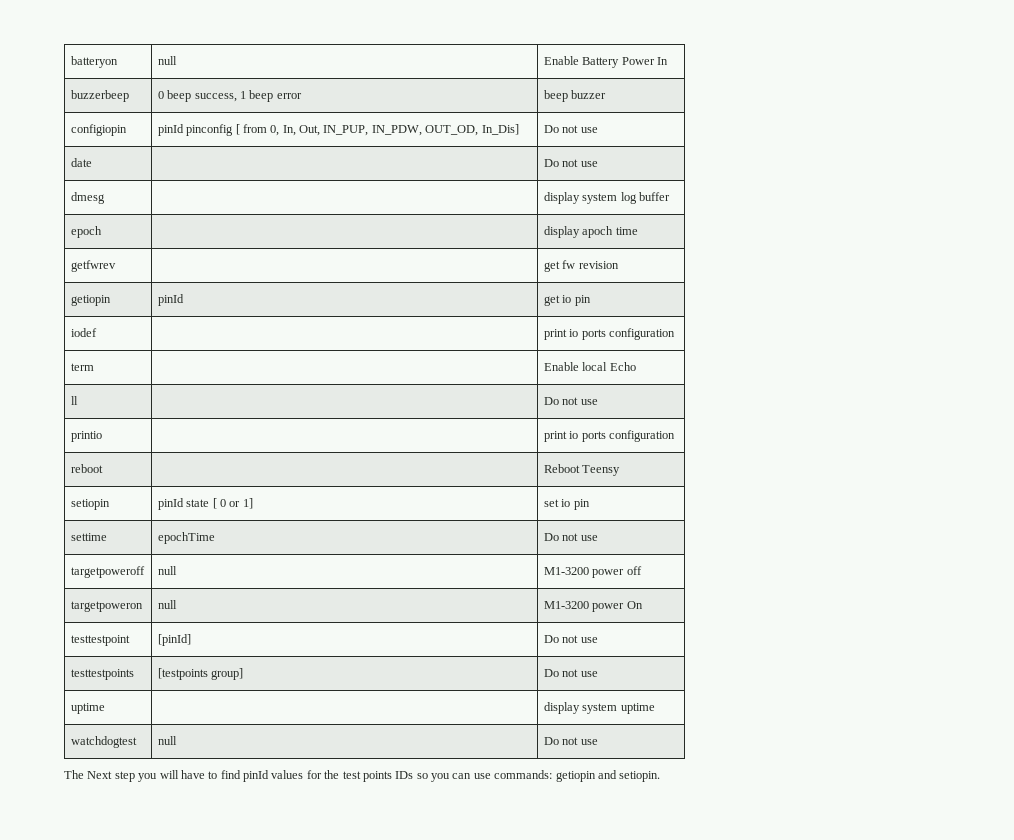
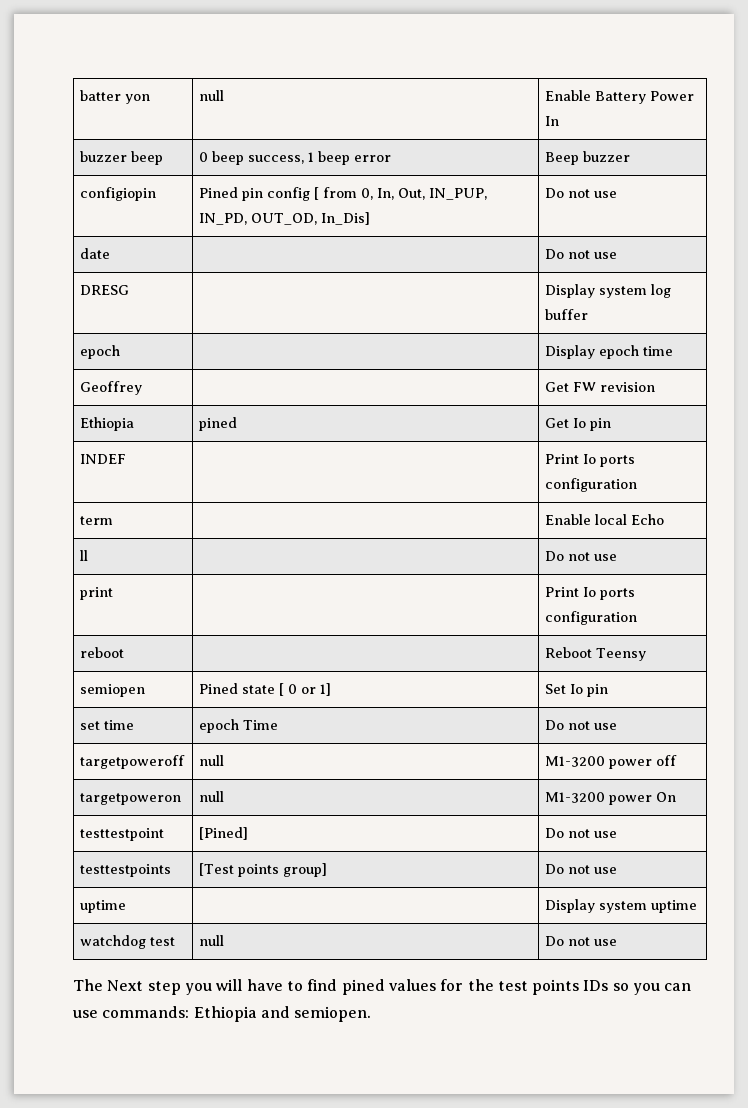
- batteryon | null | Enable Battery Power In
+ batter yon | null | Enable Battery Power In
- buzzerbeep | 0 beep success, 1 beep error | beep buzzer
+ buzzer beep | 0 beep success, 1 beep error | Beep buzzer
- configiopin | pinId pinconfig [ from 0, In, Out, IN_PUP, IN_PDW, OUT_OD, In_Dis] | Do not use
+ configiopin | Pined pin config [ from 0, In, Out, IN_PUP, IN_PD, OUT_OD, In_Dis] | Do not use
- dmesg | | display system log buffer
+ DRESG | | Display system log buffer
- epoch | | display apoch time
+ epoch | | Display epoch time
- getfwrev | | get fw revision
- getiopin | pinId | get io pin
- iodef | | print io ports configuration
+ Geoffrey | | Get FW revision
+ Ethiopia | pined | Get Io pin
+ INDEF | | Print Io ports configuration
- printio | | print io ports configuration
+ print | | Print Io ports configuration
- setiopin | pinId state [ 0 or 1] | set io pin
- settime | epochTime | Do not use
+ semiopen | Pined state [ 0 or 1] | Set Io pin
+ set time | epoch Time | Do not use
- testtestpoint | [pinId] | Do not use
+ testtestpoint | [Pined] | Do not use
- testtestpoints | [testpoints group] | Do not use
+ testtestpoints | [Test points group] | Do not use
- uptime | | display system uptime
+ uptime | | Display system uptime
- watchdogtest | null | Do not use
+ watchdog test | null | Do not use
- The Next step you will have to find pinId values for the test points IDs so you can use commands: getiopin and setiopin.
+ The Next step you will have to find pined values for the test points IDs so you can use commands: Ethiopia and semiopen.

